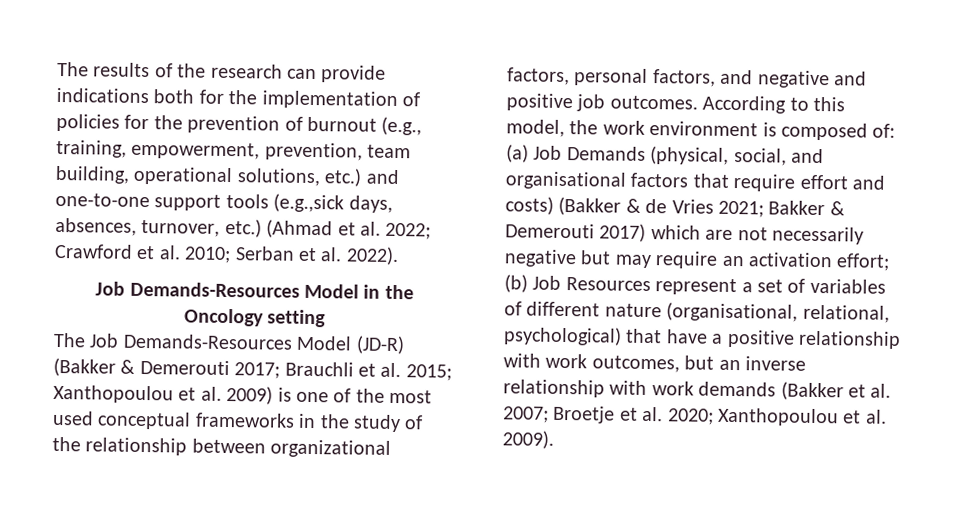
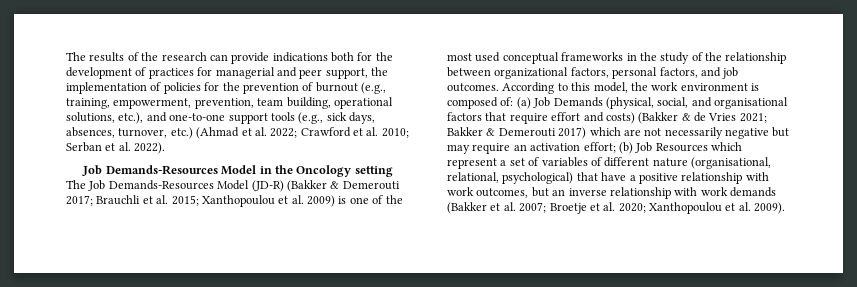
- The results of the research can provide indications both for the implementation of policies for the prevention of burnout (e.g., training, empowerment, prevention, team building, operational solutions, etc.) and one-to-one support tools (e.g.,sick days, absences, turnover, etc.) (Ahmad et al. 2022; Crawford et al. 2010; Serban et al. 2022).
+ The results of the research can provide indications both for the development of practices for managerial and peer support, the implementation of policies for the prevention of burnout (e.g., training, empowerment, prevention, team building, operational solutions, etc.), and one-to-one support tools (e.g., sick days, absences, turnover, etc.) (Ahmad et al. 2022; Crawford et al. 2010; Serban et al. 2022).
- The Job Demands-Resources Model (JD-R) (Bakker & Demerouti 2017; Brauchli et al. 2015; Xanthopoulou et al. 2009) is one of the most used conceptual frameworks in the study of the relationship between organizational factors, personal factors, and negative and positive job outcomes.
+ The Job Demands-Resources Model (JD-R) (Bakker & Demerouti 2017; Brauchli et al. 2015; Xanthopoulou et al. 2009) is one of the most used conceptual frameworks in the study of the relationship between organizational factors, personal factors, and job outcomes.
- (b) Job Resources represent a set of variables of different nature (organisational, relational, psychological) that have a positive relationship with work outcomes, but an inverse relationship with work demands (Bakker et al. 2007;
+ (b) Job Resources which represent a set of variables of different nature (organisational, relational, psychological) that have a positive relationship with work outcomes, but an inverse relationship with work demands (Bakker et al. 2007;

